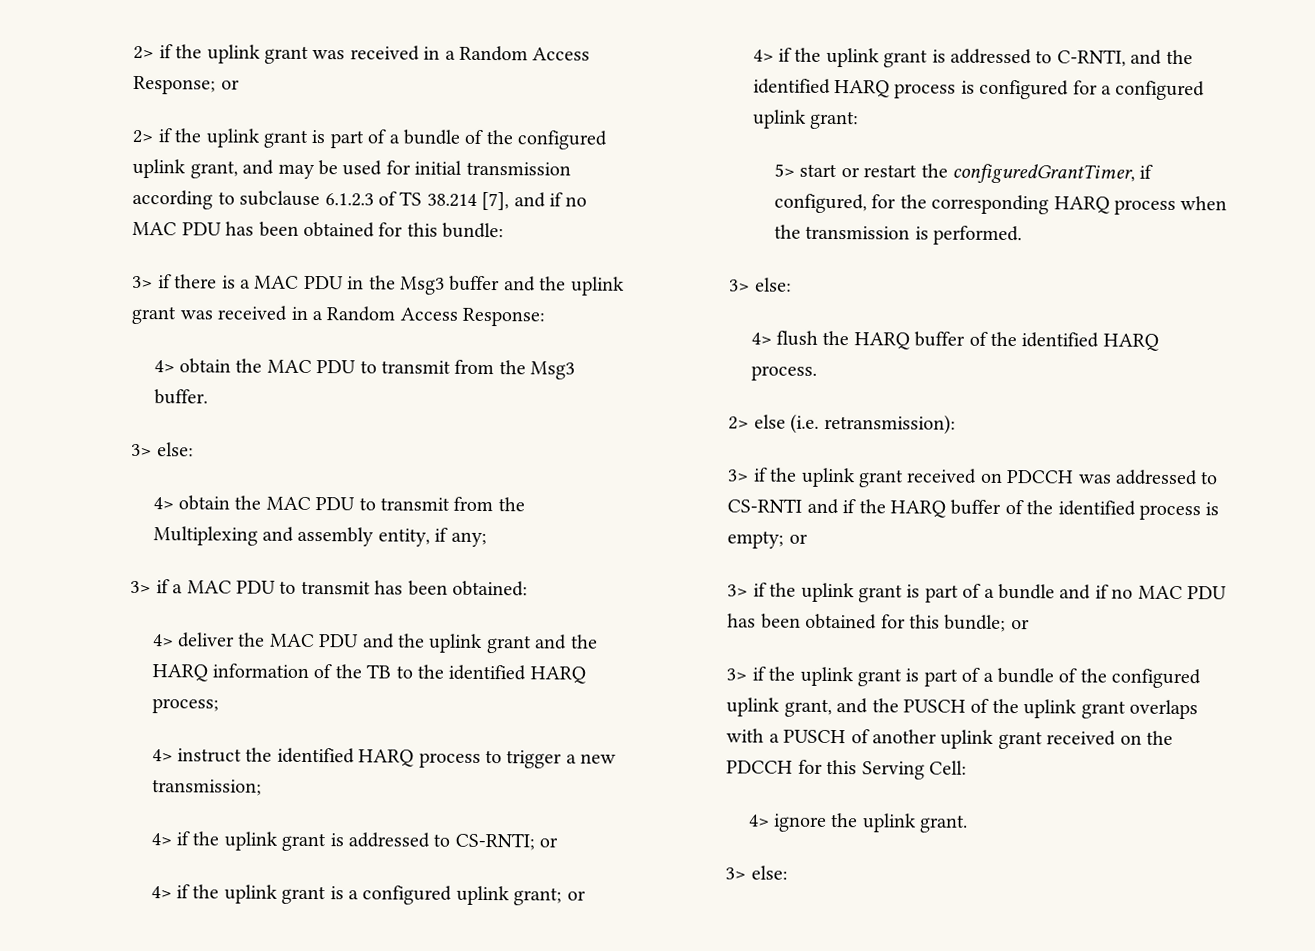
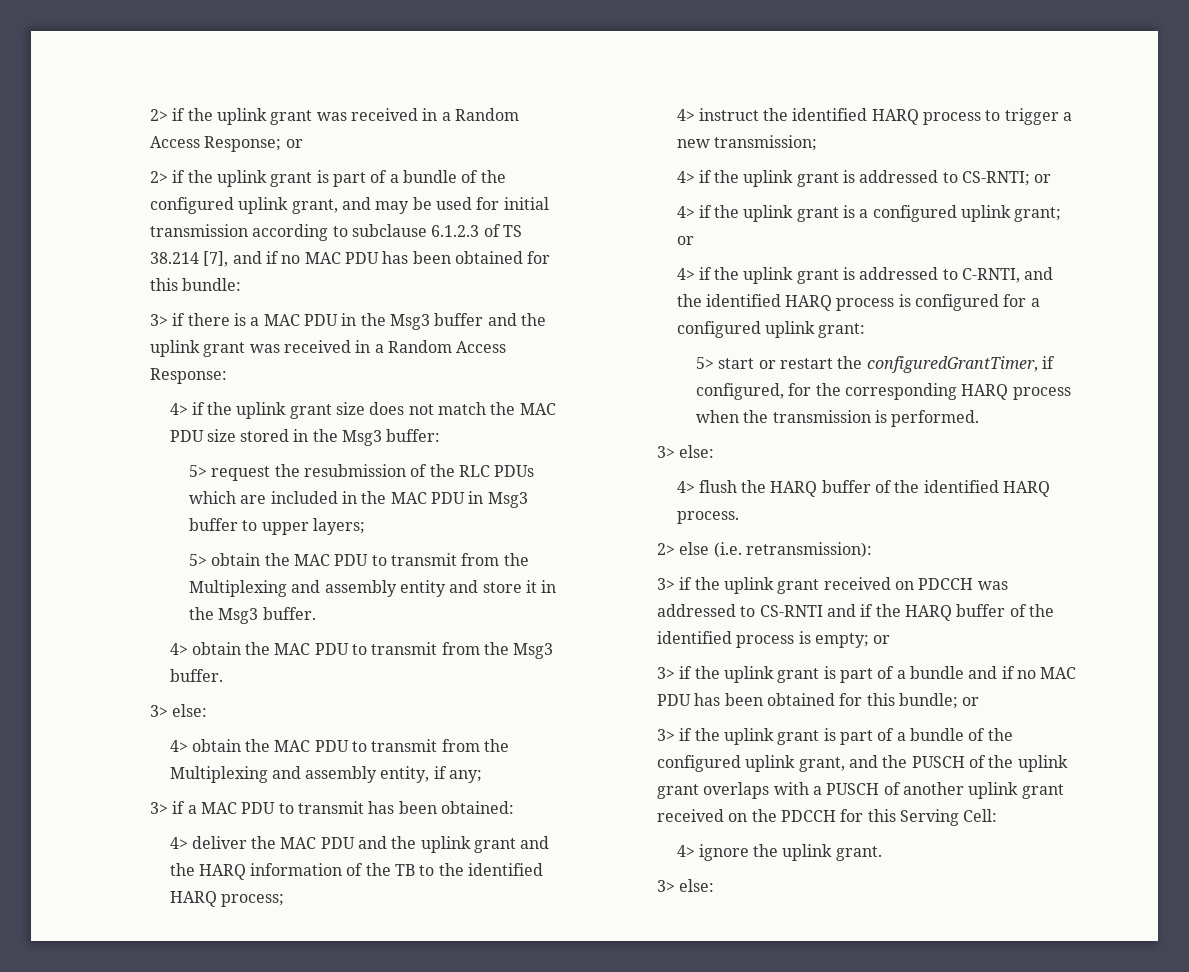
+ 4> if the uplink grant size does not match the MAC PDU size stored in the Msg3 buffer:
+ 5> request the resubmission of the RLC PDUs which are included in the MAC PDU in Msg3 buffer to upper layers;
+ 5> obtain the MAC PDU to transmit from the Multiplexing and assembly entity and store it in the Msg3 buffer.

